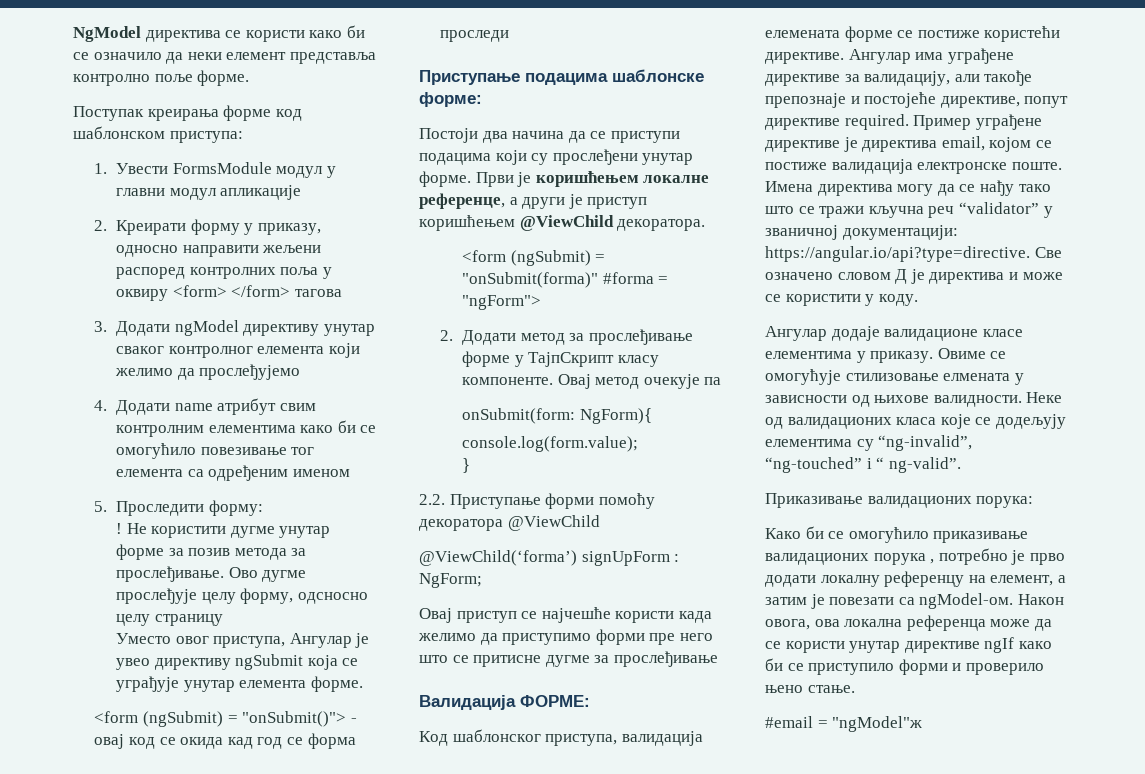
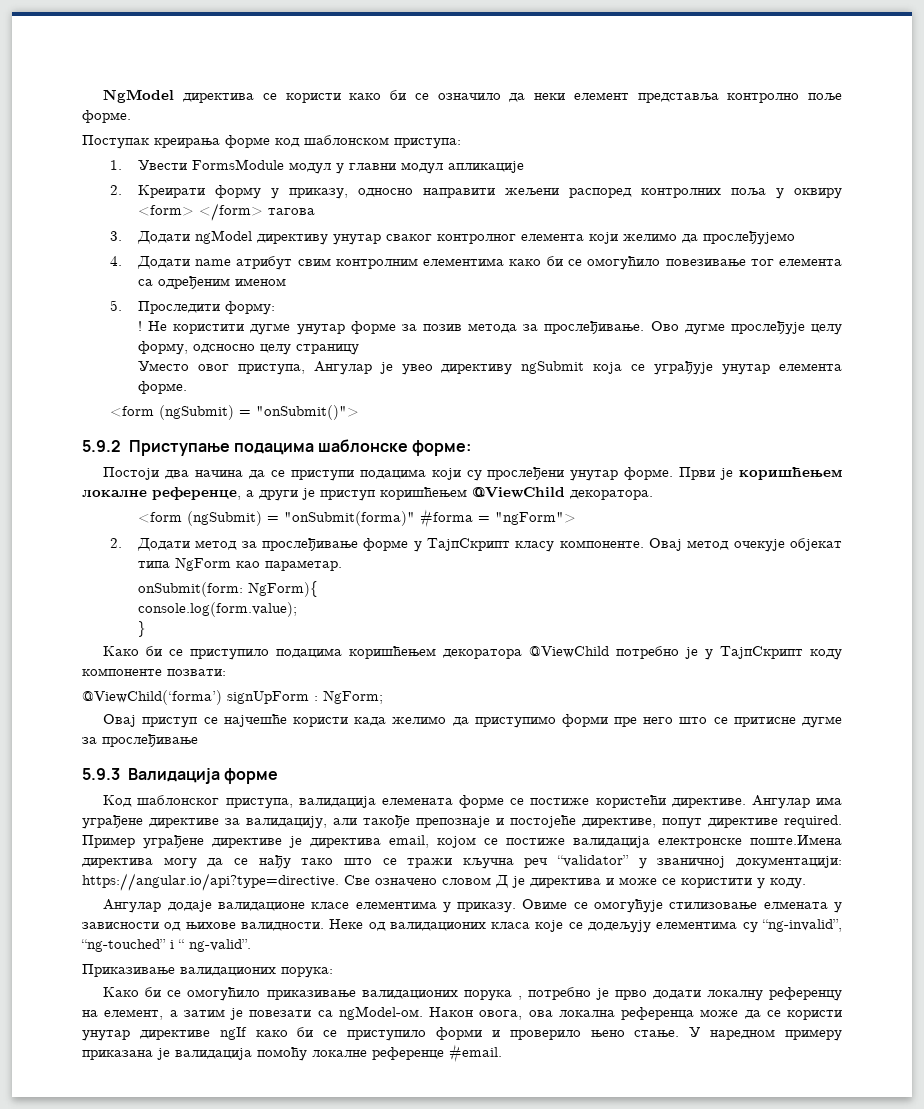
- <form (ngSubmit) = "onSubmit()"> - овај код се окида кад год се форма проследи
- Приступање подацима шаблонске форме:
+ <form (ngSubmit) = "onSubmit()">
+ 5.9.2 Приступање подацима шаблонске форме:
- Овај метод очекује па
+ Овај метод очекује објекат типа NgForm као параметар.
- 2.2. Приступање форми помоћу декоратора @ViewChild
+ Како би се приступило подацима коришћењем декоратора @ViewChild потребно је у ТајпСкрипт коду компоненте позвати:
- Валидација ФОРМЕ:
+ 5.9.3 Валидација форме
- Пример уграђене директиве је директива email, којом се постиже валидација електронске поште. Имена директива могу да се нађу тако што се тражи кључна реч “validator” у званичној документацији: https://angular.io/api?type=directive. Све означено словом Д је директива и може се користити у коду.
+ Пример уграђене директиве је директива email, којом се постиже валидација електронске поште.Имена директива могу да се нађу тако што се тражи кључна реч “validator” у званичној документацији: https://angular.io/api?type=directive. Све означено словом Д је директива и може се користити у коду.
- Након овога, ова локална референца може да се користи унутар директиве ngIf како би се приступило форми и проверило њено стање.
- #email = "ngModel"ж
+ Након овога, ова локална референца може да се користи унутар директиве ngIf како би се приступило форми и проверило њено стање. У наредном примеру приказана је валидација помоћу локалне референце #email.

